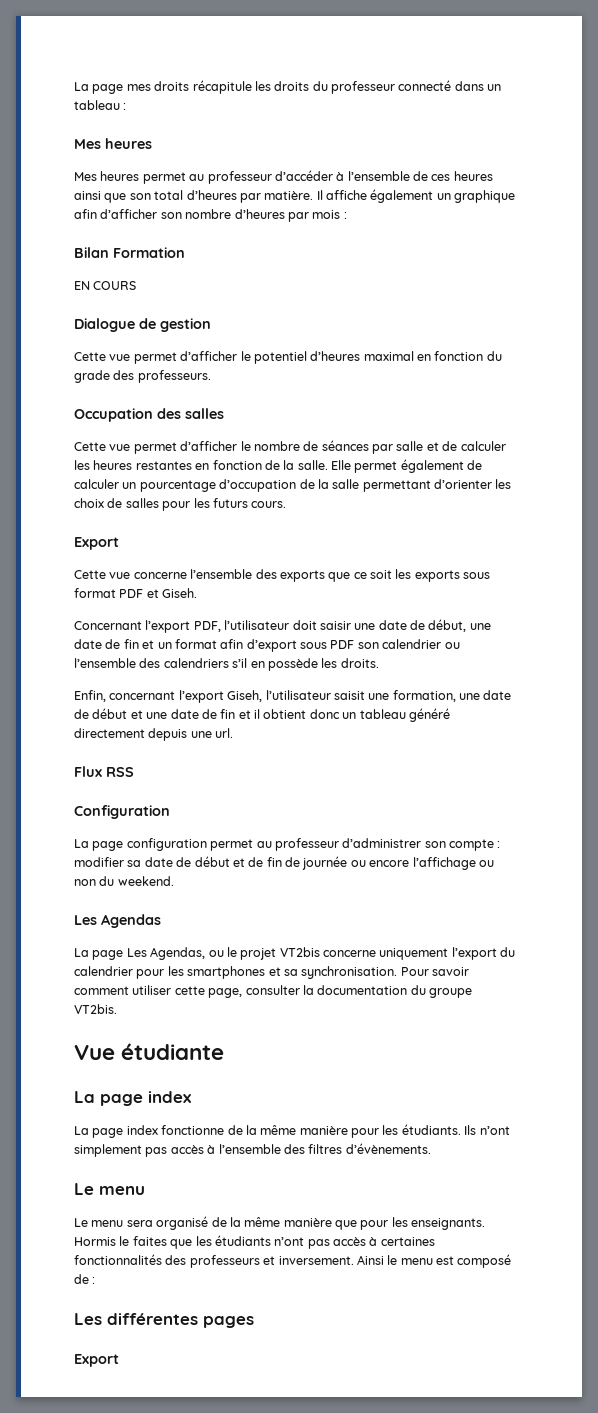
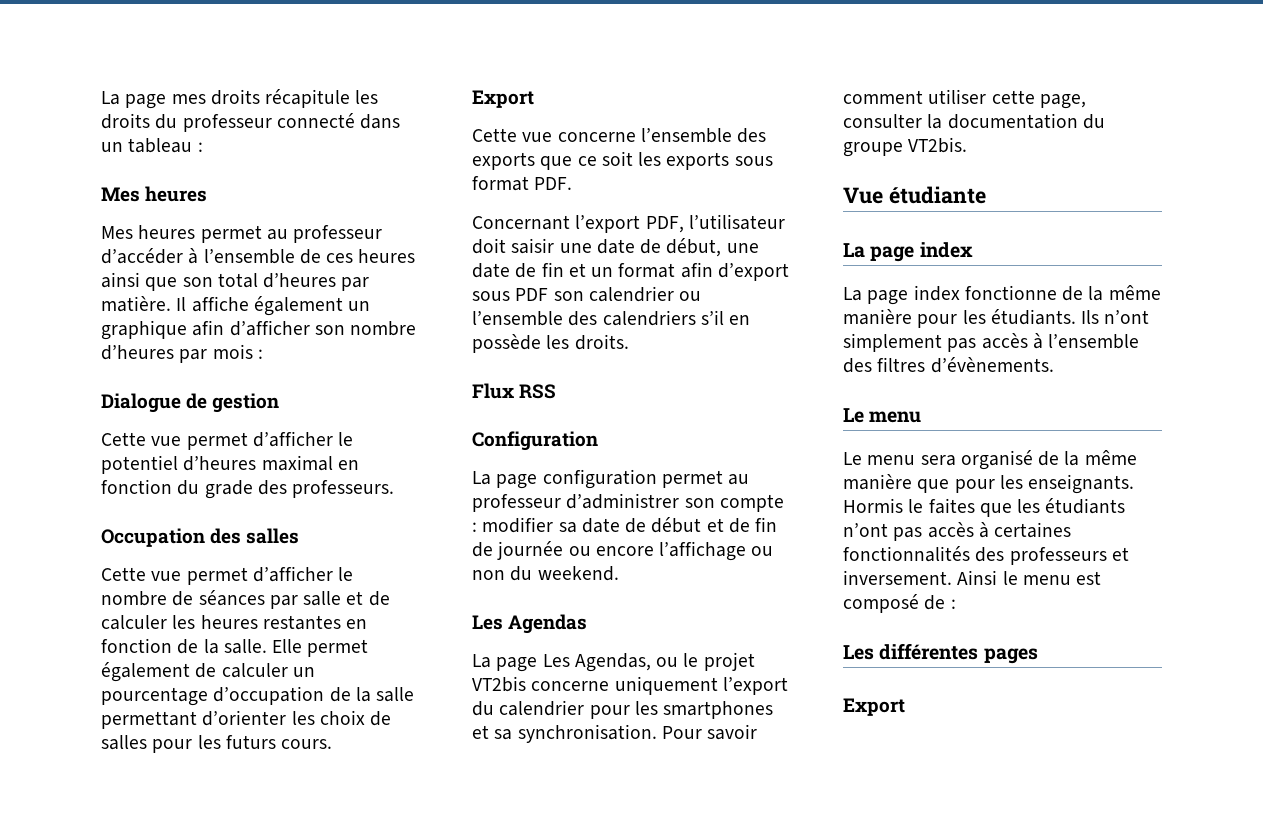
- Bilan Formation
- EN COURS
- Cette vue concerne l’ensemble des exports que ce soit les exports sous format PDF et Giseh.
+ Cette vue concerne l’ensemble des exports que ce soit les exports sous format PDF.
- Enfin, concernant l’export Giseh, l’utilisateur saisit une formation, une date de début et une date de fin et il obtient donc un tableau généré directement depuis une url.

